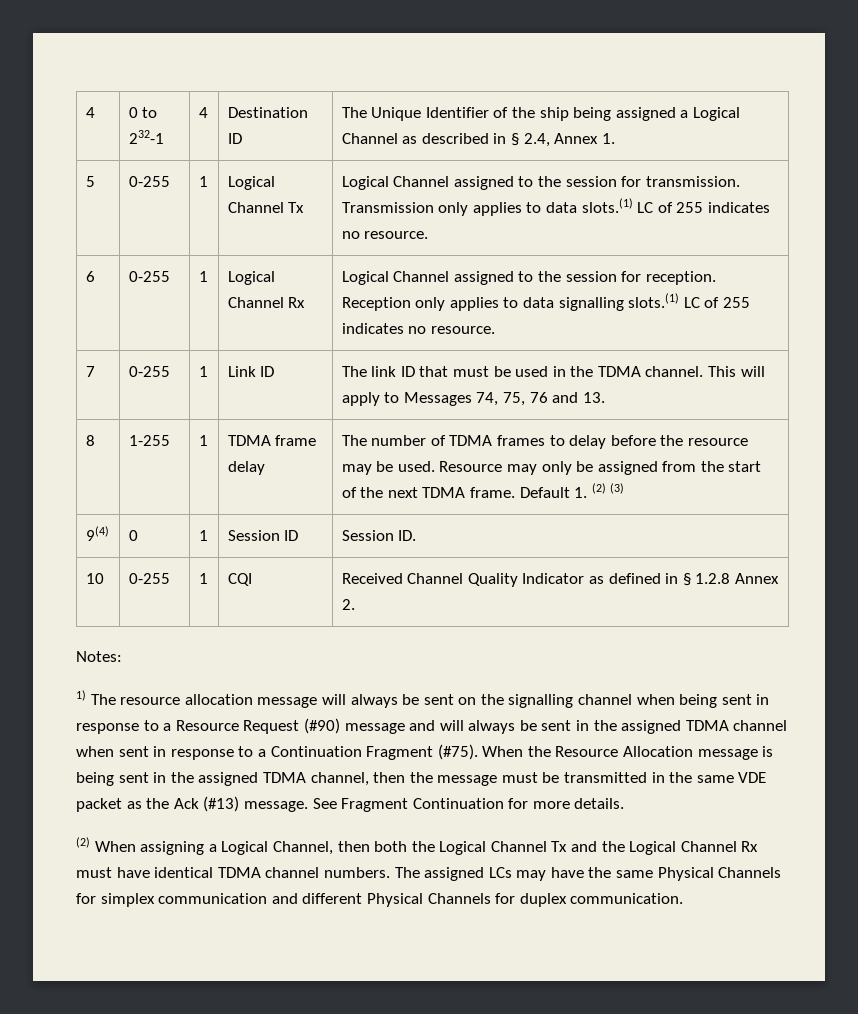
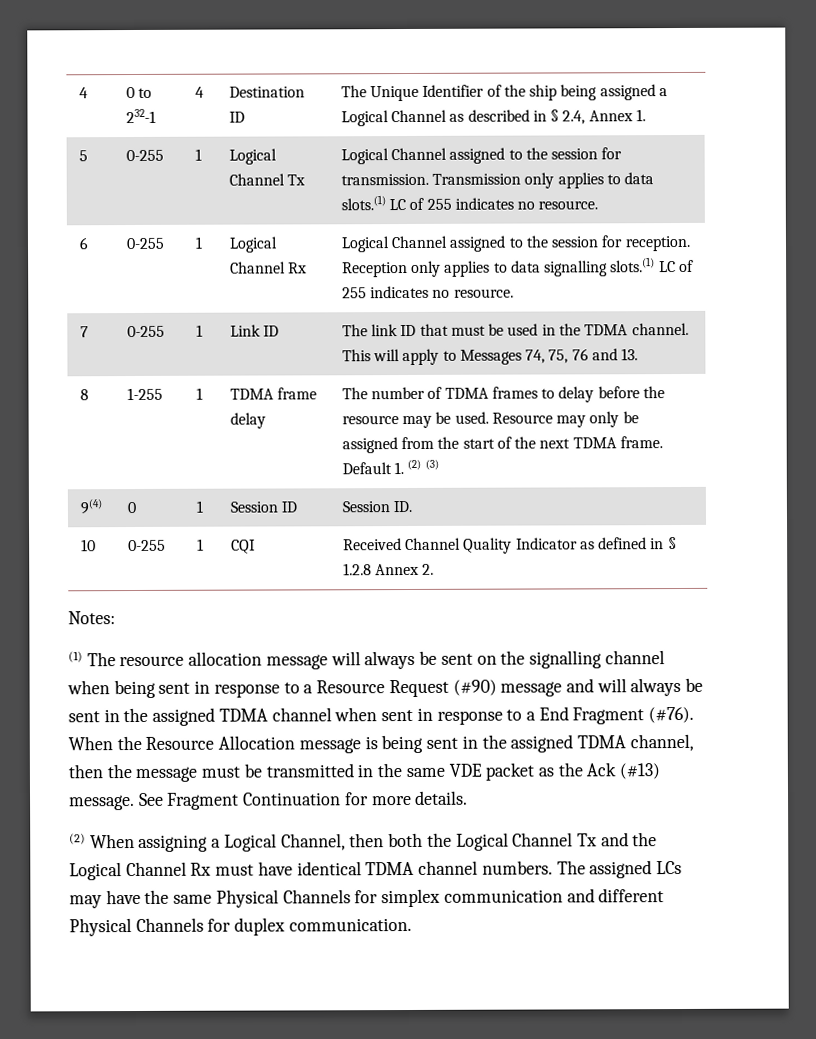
- 1) The resource allocation message will always be sent on the signalling channel when being sent in response to a Resource Request (#90) message and will always be sent in the assigned TDMA channel when sent in response to a Continuation Fragment (#75).
+ (1) The resource allocation message will always be sent on the signalling channel when being sent in response to a Resource Request (#90) message and will always be sent in the assigned TDMA channel when sent in response to a End Fragment (#76).

